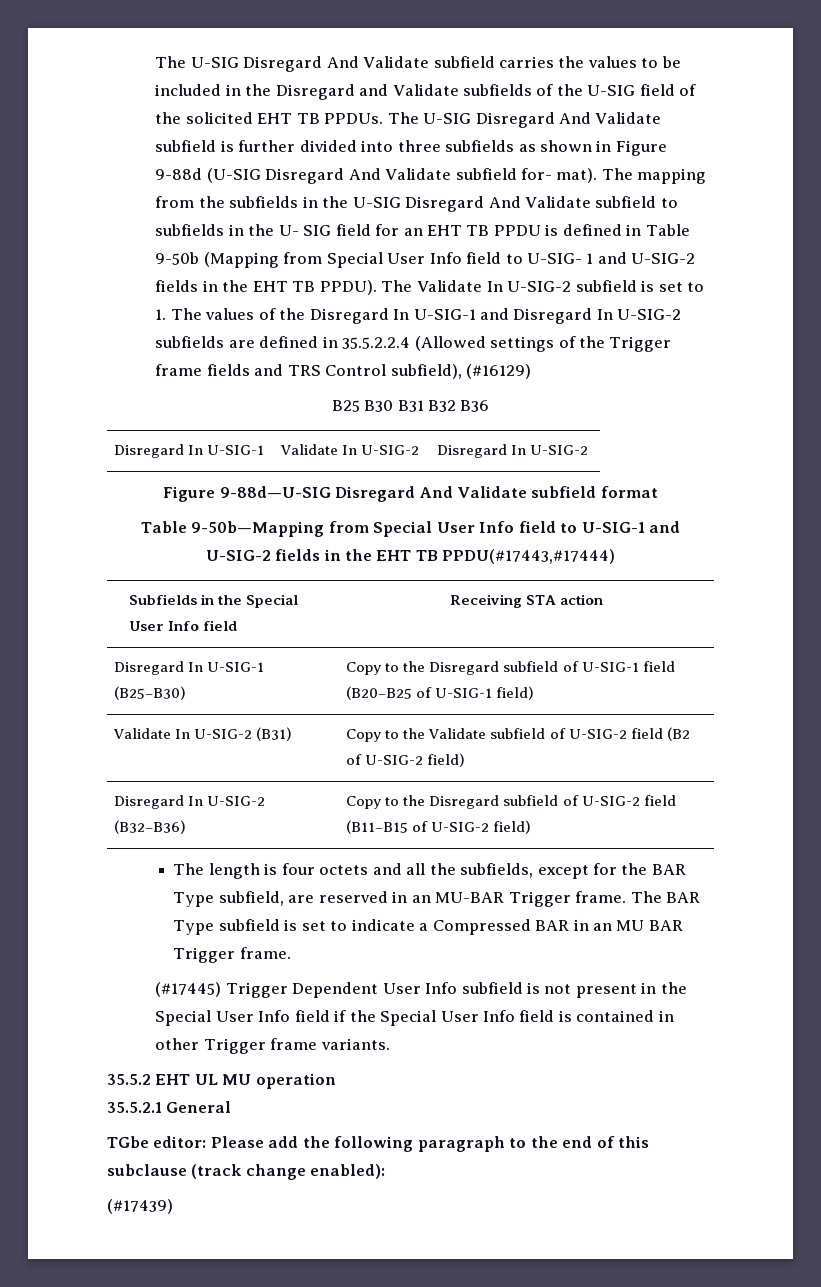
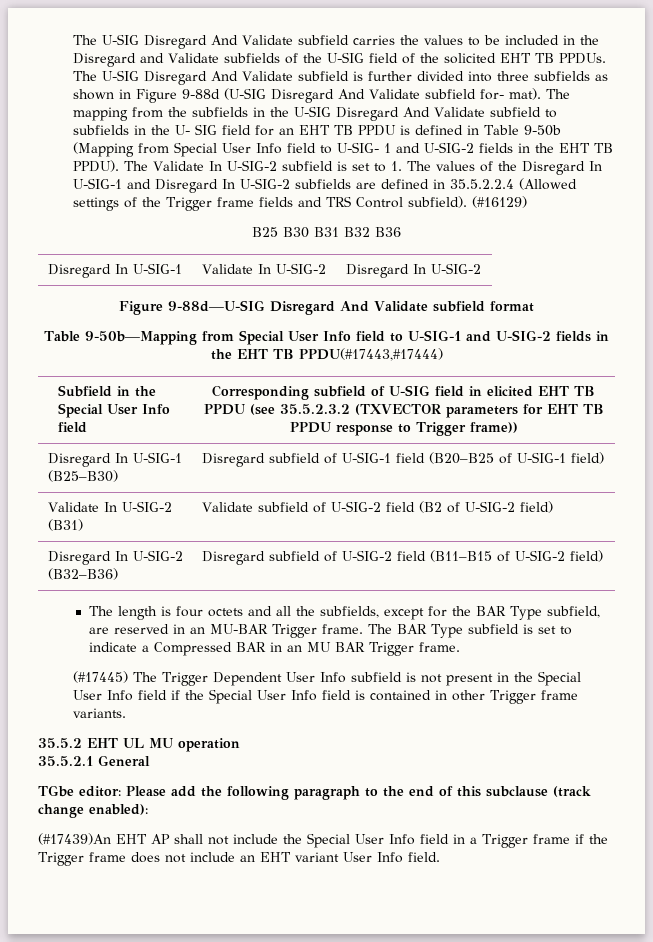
- The Validate In U-SIG-2 subfield is set to 1. The values of the Disregard In U-SIG-1 and Disregard In U-SIG-2 subfields are defined in 35.5.2.2.4 (Allowed settings of the Trigger frame fields and TRS Control subfield), (#16129)
+ The Validate In U-SIG-2 subfield is set to 1. The values of the Disregard In U-SIG-1 and Disregard In U-SIG-2 subfields are defined in 35.5.2.2.4 (Allowed settings of the Trigger frame fields and TRS Control subfield). (#16129)
- Subfields in the Special User Info field | Receiving STA action
+ Subfield in the Special User Info field | Corresponding subfield of U-SIG field in elicited EHT TB PPDU (see 35.5.2.3.2 (TXVECTOR parameters for EHT TB PPDU response to Trigger frame))
- Disregard In U-SIG-1 (B25–B30) | Copy to the Disregard subfield of U-SIG-1 field (B20–B25 of U-SIG-1 field)
+ Disregard In U-SIG-1 (B25–B30) | Disregard subfield of U-SIG-1 field (B20–B25 of U-SIG-1 field)
- Validate In U-SIG-2 (B31) | Copy to the Validate subfield of U-SIG-2 field (B2 of U-SIG-2 field)
+ Validate In U-SIG-2 (B31) | Validate subfield of U-SIG-2 field (B2 of U-SIG-2 field)
- Disregard In U-SIG-2 (B32–B36) | Copy to the Disregard subfield of U-SIG-2 field (B11–B15 of U-SIG-2 field)
+ Disregard In U-SIG-2 (B32–B36) | Disregard subfield of U-SIG-2 field (B11–B15 of U-SIG-2 field)
- (#17445) Trigger Dependent User Info subfield is not present in the Special User Info field if the Special User Info field is contained in other Trigger frame variants.
+ (#17445) The Trigger Dependent User Info subfield is not present in the Special User Info field if the Special User Info field is contained in other Trigger frame variants.
- (#17439)
+ (#17439)An EHT AP shall not include the Special User Info field in a Trigger frame if the Trigger frame does not include an EHT variant User Info field.

